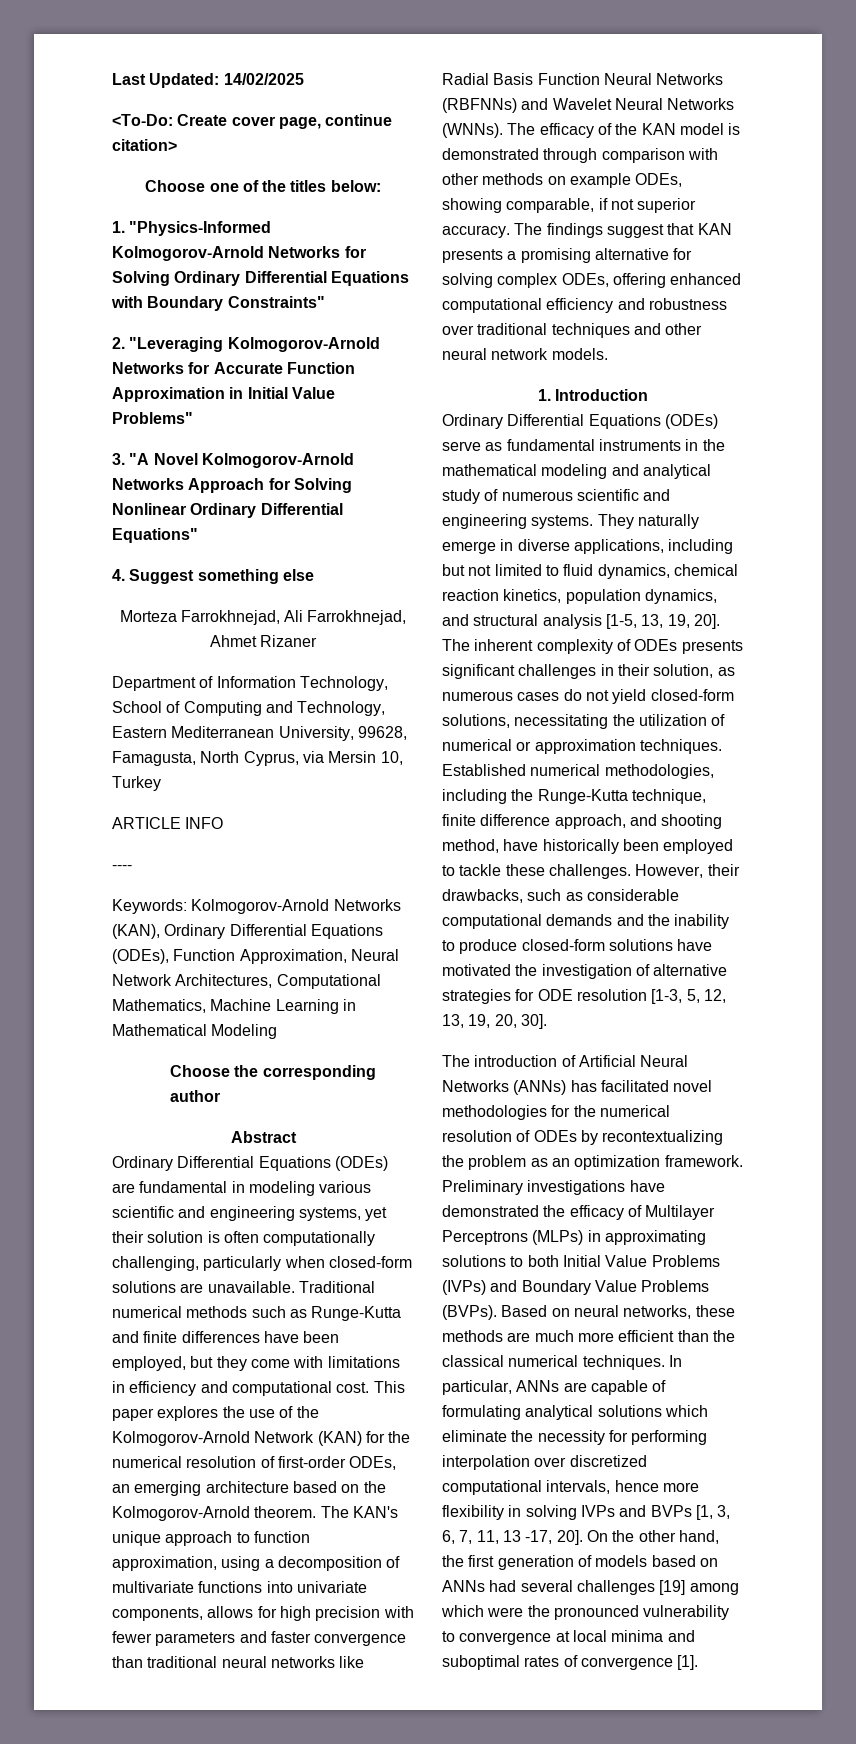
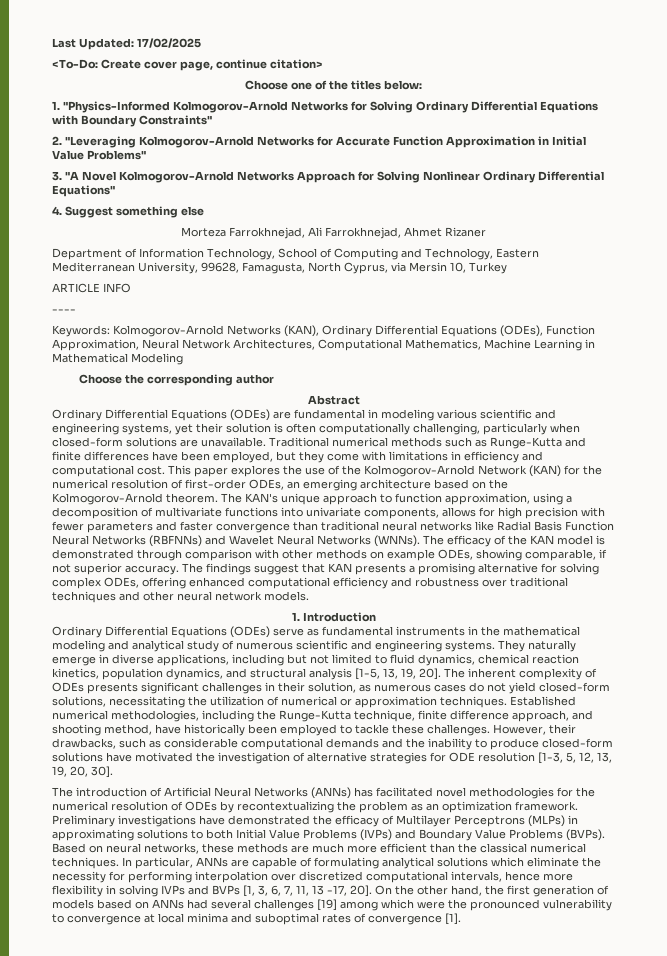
- Last Updated: 14/02/2025
+ Last Updated: 17/02/2025

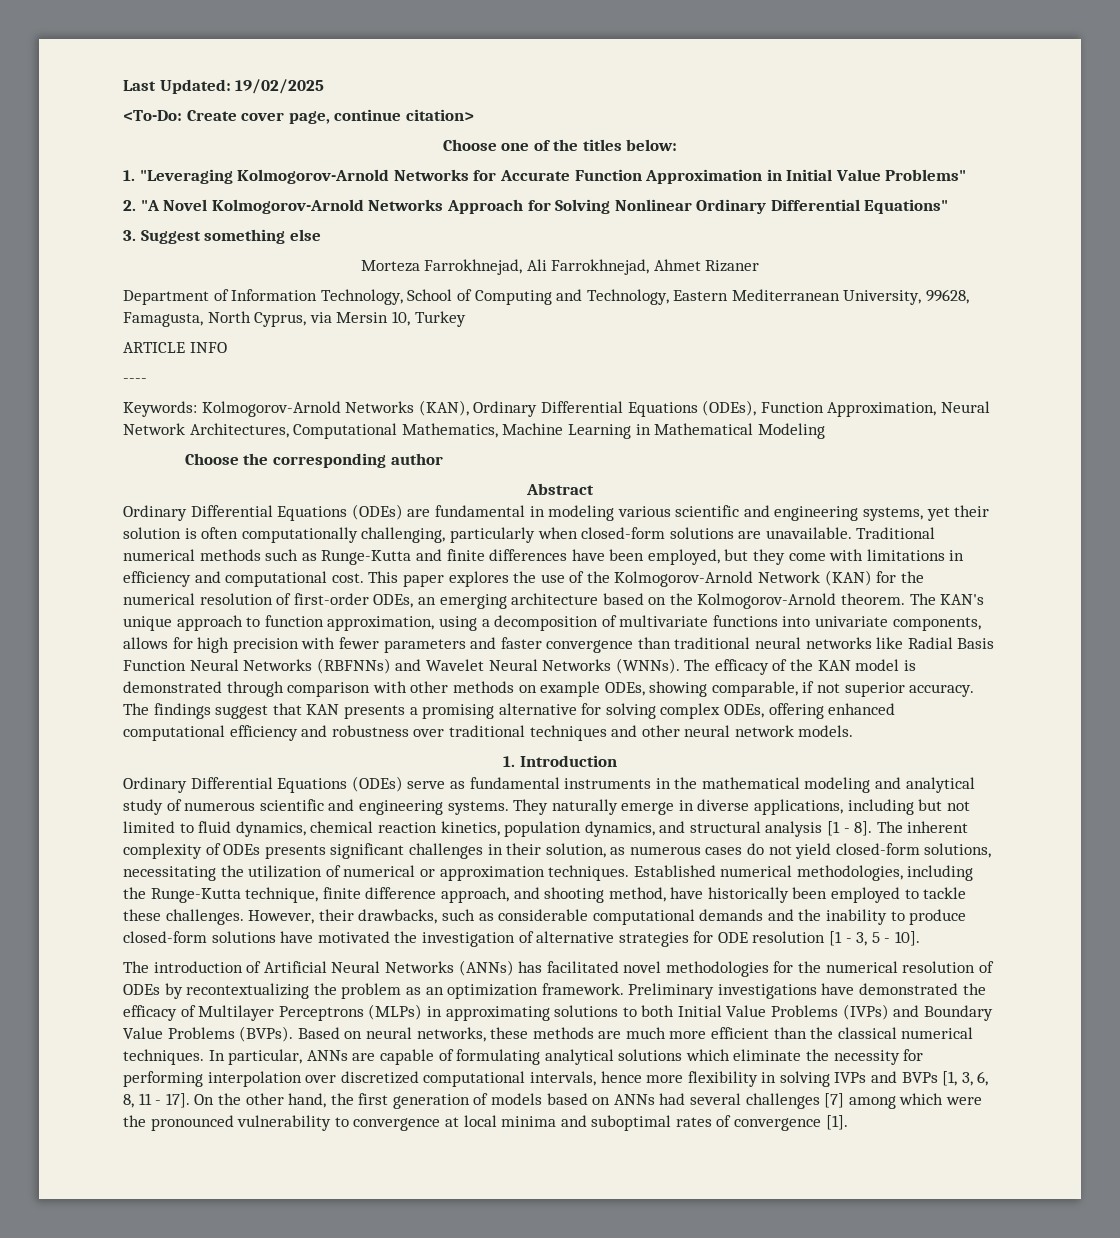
- Last Updated: 17/02/2025
+ Last Updated: 19/02/2025
- 1. "Physics-Informed Kolmogorov-Arnold Networks for Solving Ordinary Differential Equations with Boundary Constraints"
- 2. "Leveraging Kolmogorov-Arnold Networks for Accurate Function Approximation in Initial Value Problems"
+ 1. "Leveraging Kolmogorov-Arnold Networks for Accurate Function Approximation in Initial Value Problems"
- 3. "A Novel Kolmogorov-Arnold Networks Approach for Solving Nonlinear Ordinary Differential Equations"
+ 2. "A Novel Kolmogorov-Arnold Networks Approach for Solving Nonlinear Ordinary Differential Equations"
- 4. Suggest something else
+ 3. Suggest something else
- They naturally emerge in diverse applications, including but not limited to fluid dynamics, chemical reaction kinetics, population dynamics, and structural analysis [1-5, 13, 19, 20].
+ They naturally emerge in diverse applications, including but not limited to fluid dynamics, chemical reaction kinetics, population dynamics, and structural analysis [1 - 8].
- However, their drawbacks, such as considerable computational demands and the inability to produce closed-form solutions have motivated the investigation of alternative strategies for ODE resolution [1-3, 5, 12, 13, 19, 20, 30].
+ However, their drawbacks, such as considerable computational demands and the inability to produce closed-form solutions have motivated the investigation of alternative strategies for ODE resolution [1 - 3, 5 - 10].
- In particular, ANNs are capable of formulating analytical solutions which eliminate the necessity for performing interpolation over discretized computational intervals, hence more flexibility in solving IVPs and BVPs [1, 3, 6, 7, 11, 13 -17, 20].
+ In particular, ANNs are capable of formulating analytical solutions which eliminate the necessity for performing interpolation over discretized computational intervals, hence more flexibility in solving IVPs and BVPs [1, 3, 6, 8, 11 - 17].
- On the other hand, the first generation of models based on ANNs had several challenges [19] among which were the pronounced vulnerability to convergence at local minima and suboptimal rates of convergence [1].
+ On the other hand, the first generation of models based on ANNs had several challenges [7] among which were the pronounced vulnerability to convergence at local minima and suboptimal rates of convergence [1].

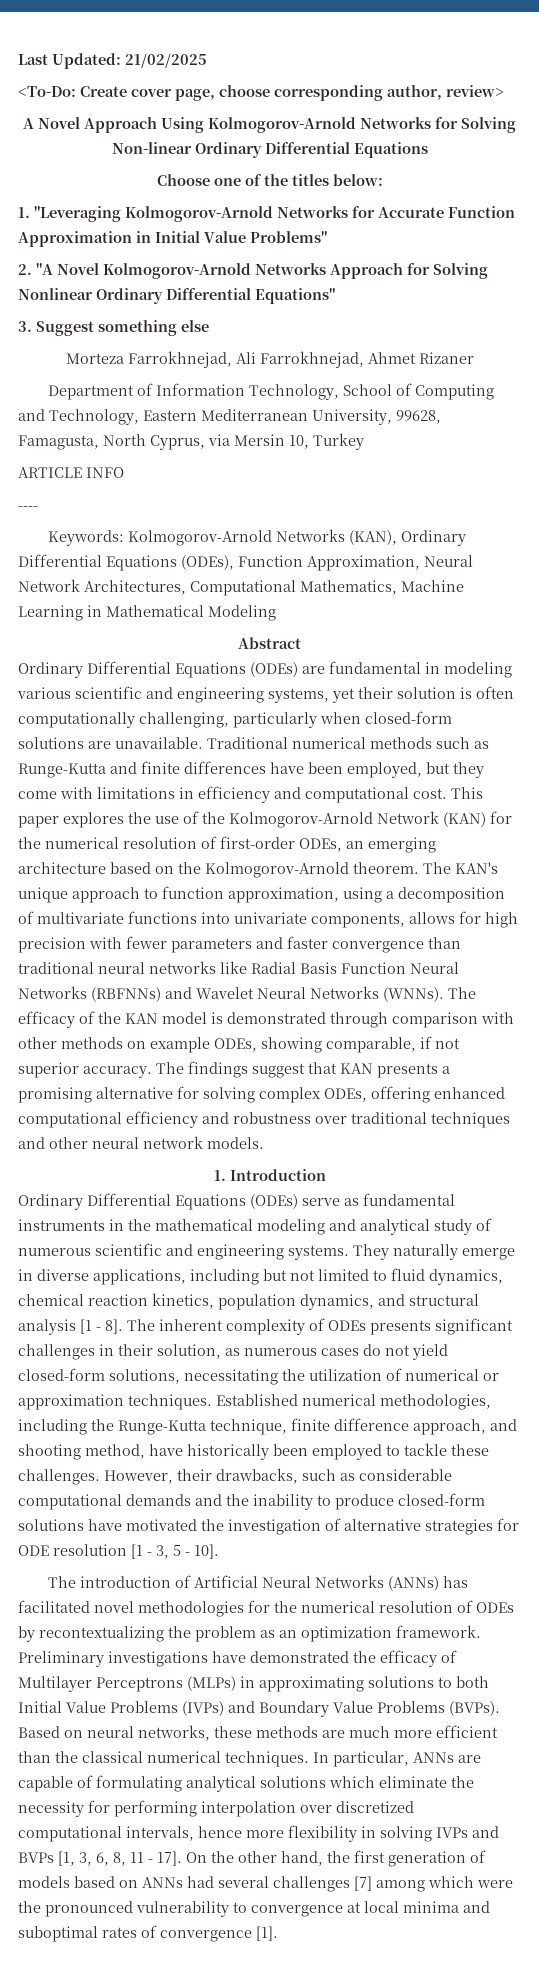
- Last Updated: 19/02/2025
+ Last Updated: 21/02/2025
- <To-Do: Create cover page, continue citation>
+ <To-Do: Create cover page, choose corresponding author, review>
+ A Novel Approach Using Kolmogorov-Arnold Networks for Solving Non-linear Ordinary Differential Equations
- Choose the corresponding author

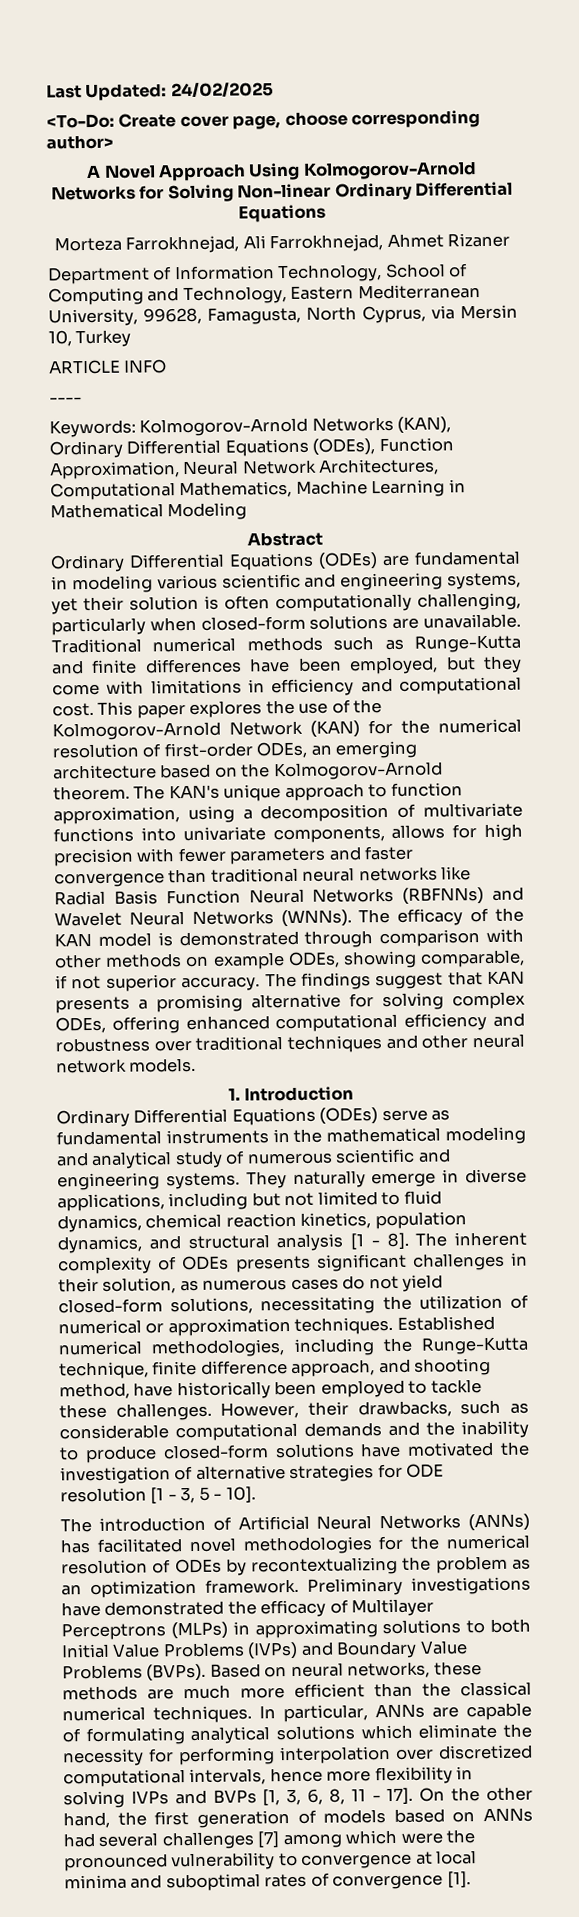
- Last Updated: 21/02/2025
+ Last Updated: 24/02/2025
- <To-Do: Create cover page, choose corresponding author, review>
+ <To-Do: Create cover page, choose corresponding author>
- Choose one of the titles below:
- 1. "Leveraging Kolmogorov-Arnold Networks for Accurate Function Approximation in Initial Value Problems"
- 2. "A Novel Kolmogorov-Arnold Networks Approach for Solving Nonlinear Ordinary Differential Equations"
- 3. Suggest something else

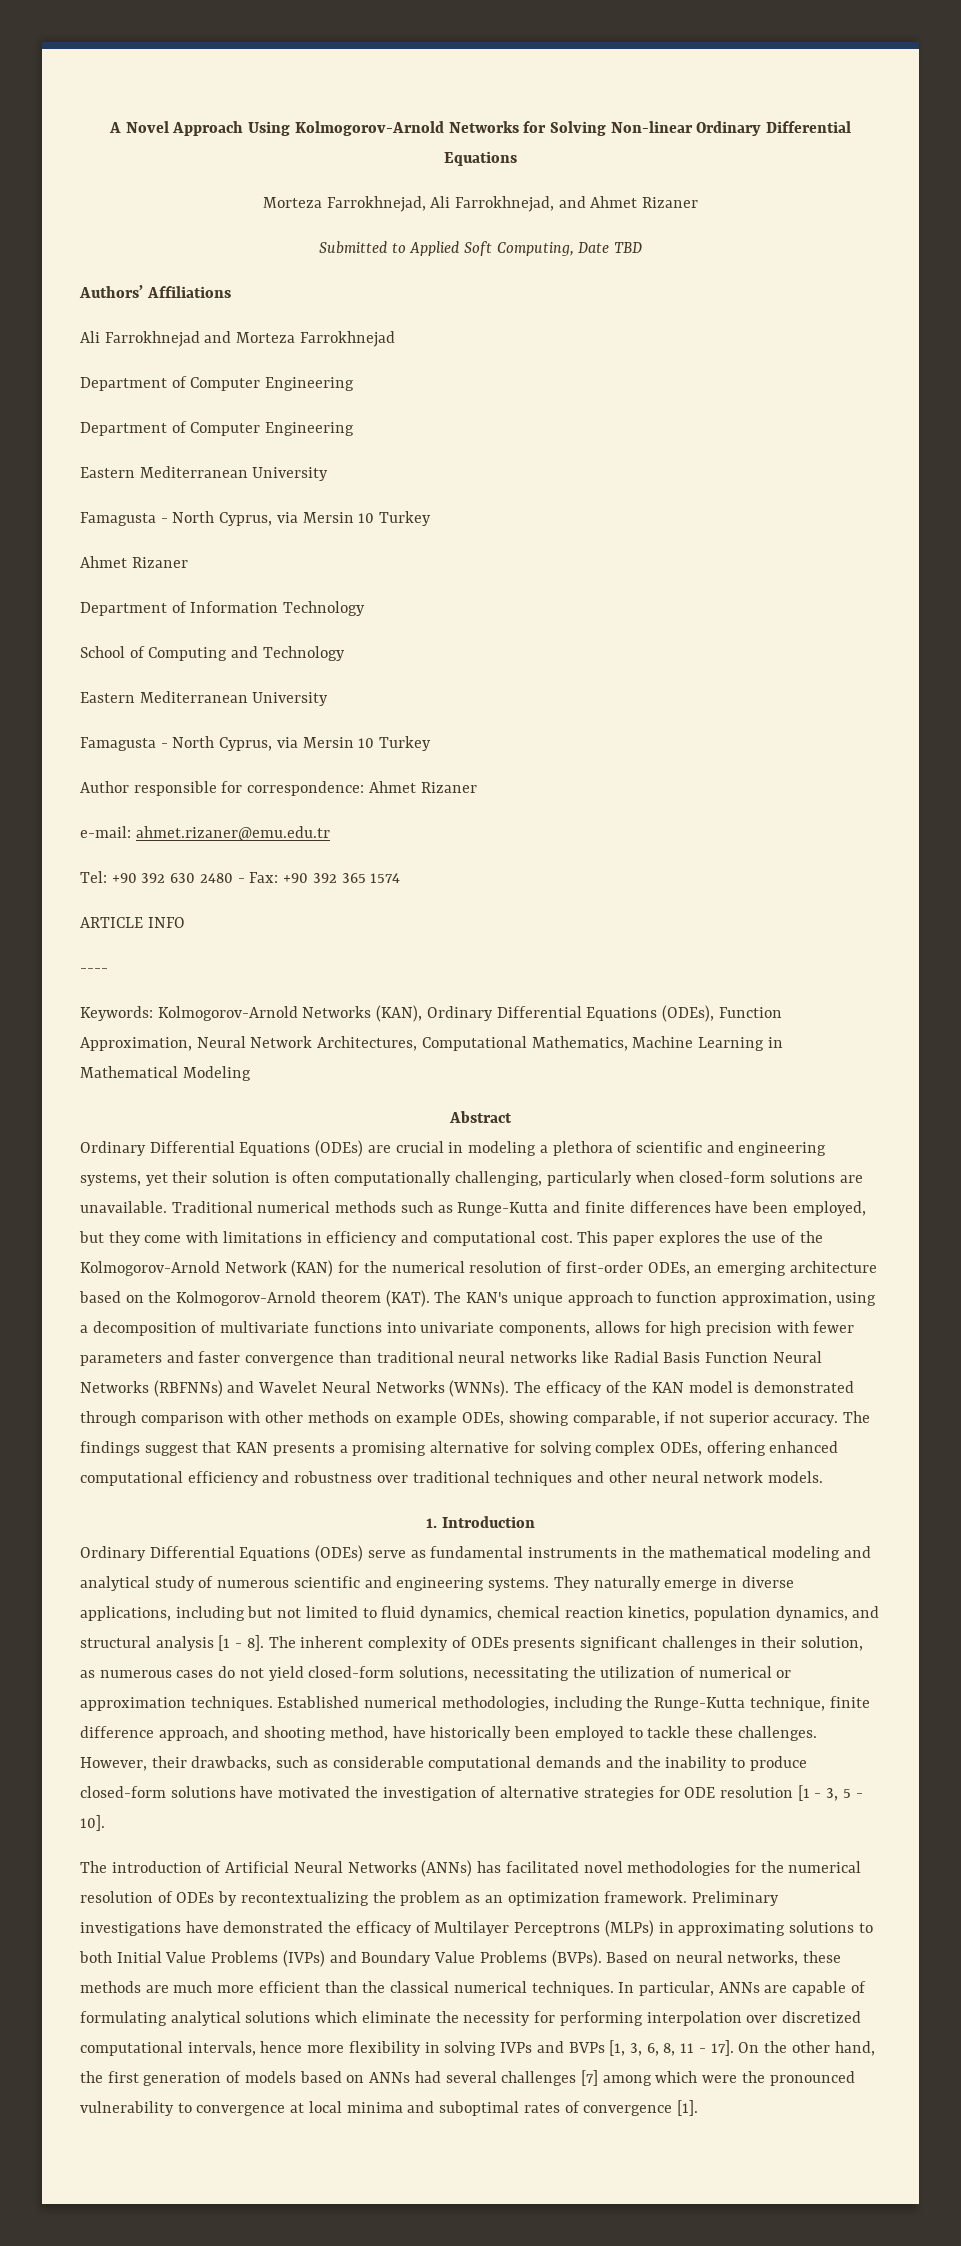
- Last Updated: 24/02/2025
- <To-Do: Create cover page, choose corresponding author>
- Morteza Farrokhnejad, Ali Farrokhnejad, Ahmet Rizaner
+ Morteza Farrokhnejad, Ali Farrokhnejad, and Ahmet Rizaner
+ Submitted to Applied Soft Computing, Date TBD
+ Authors’ Affiliations
+ Ali Farrokhnejad and Morteza Farrokhnejad
+ Department of Computer Engineering
+ Department of Computer Engineering
+ Eastern Mediterranean University
+ Famagusta - North Cyprus, via Mersin 10 Turkey
+ Ahmet Rizaner
- Department of Information Technology, School of Computing and Technology, Eastern Mediterranean University, 99628, Famagusta, North Cyprus, via Mersin 10, Turkey
+ Department of Information Technology
+ School of Computing and Technology
+ Eastern Mediterranean University
+ Famagusta - North Cyprus, via Mersin 10 Turkey
+ Author responsible for correspondence: Ahmet Rizaner
+ e-mail: ahmet.rizaner@emu.edu.tr
+ Tel: +90 392 630 2480 - Fax: +90 392 365 1574
- Ordinary Differential Equations (ODEs) are fundamental in modeling various scientific and engineering systems, yet their solution is often computationally challenging, particularly when closed-form solutions are unavailable.
+ Ordinary Differential Equations (ODEs) are crucial in modeling a plethora of scientific and engineering systems, yet their solution is often computationally challenging, particularly when closed-form solutions are unavailable.
- This paper explores the use of the Kolmogorov-Arnold Network (KAN) for the numerical resolution of first-order ODEs, an emerging architecture based on the Kolmogorov-Arnold theorem.
+ This paper explores the use of the Kolmogorov-Arnold Network (KAN) for the numerical resolution of first-order ODEs, an emerging architecture based on the Kolmogorov-Arnold theorem (KAT).

